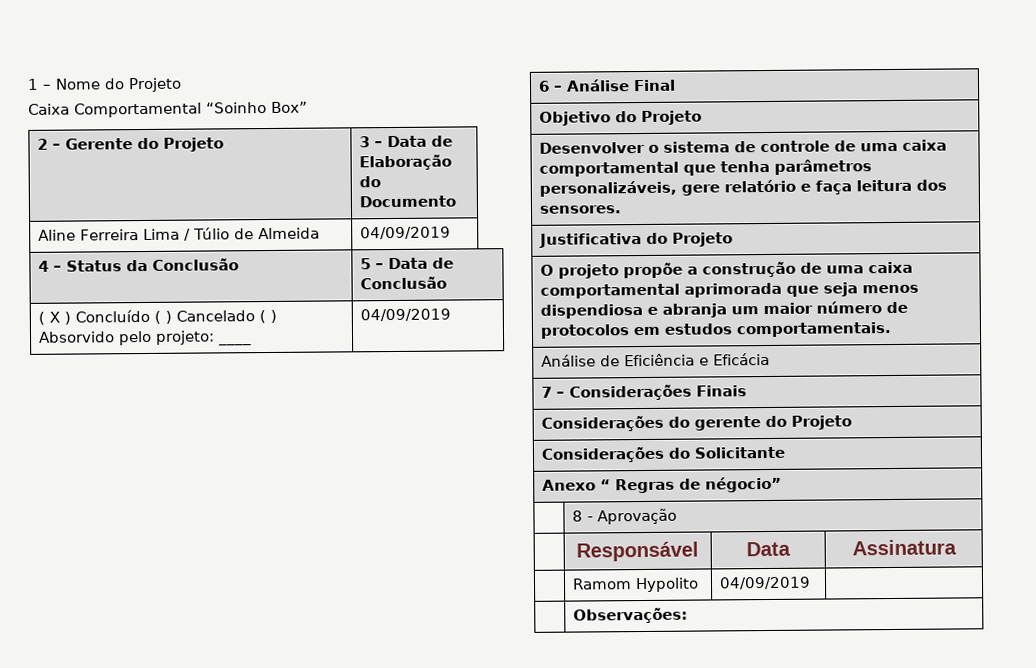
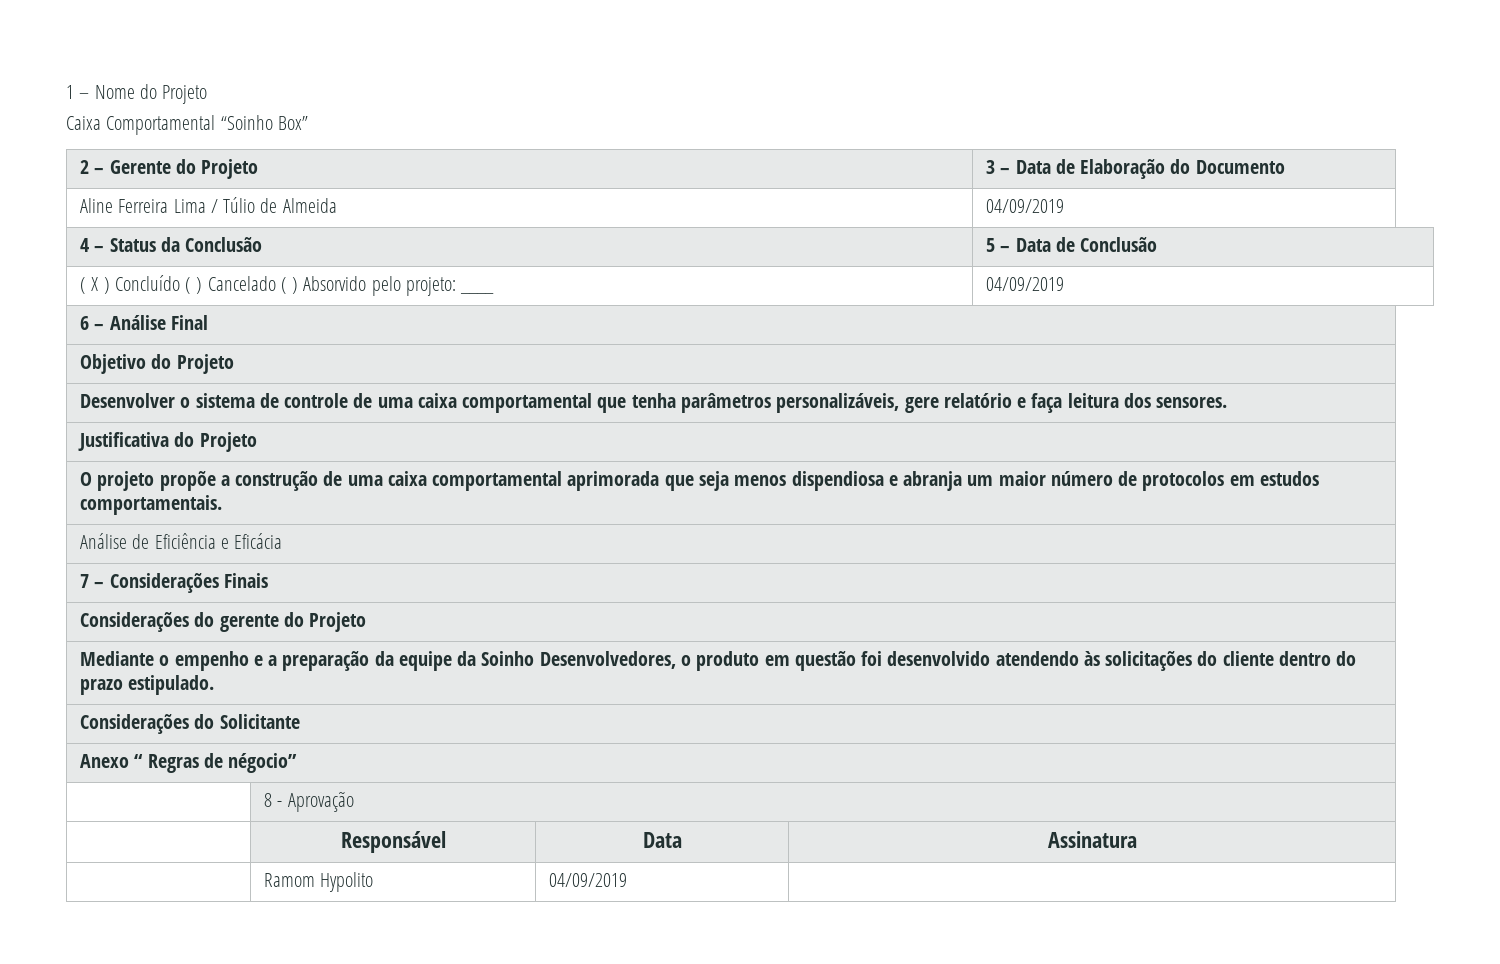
+ Mediante o empenho e a preparação da equipe da Soinho Desenvolvedores, o produto em questão foi desenvolvido atendendo às solicitações do cliente dentro do prazo estipulado.
- | Observações:

